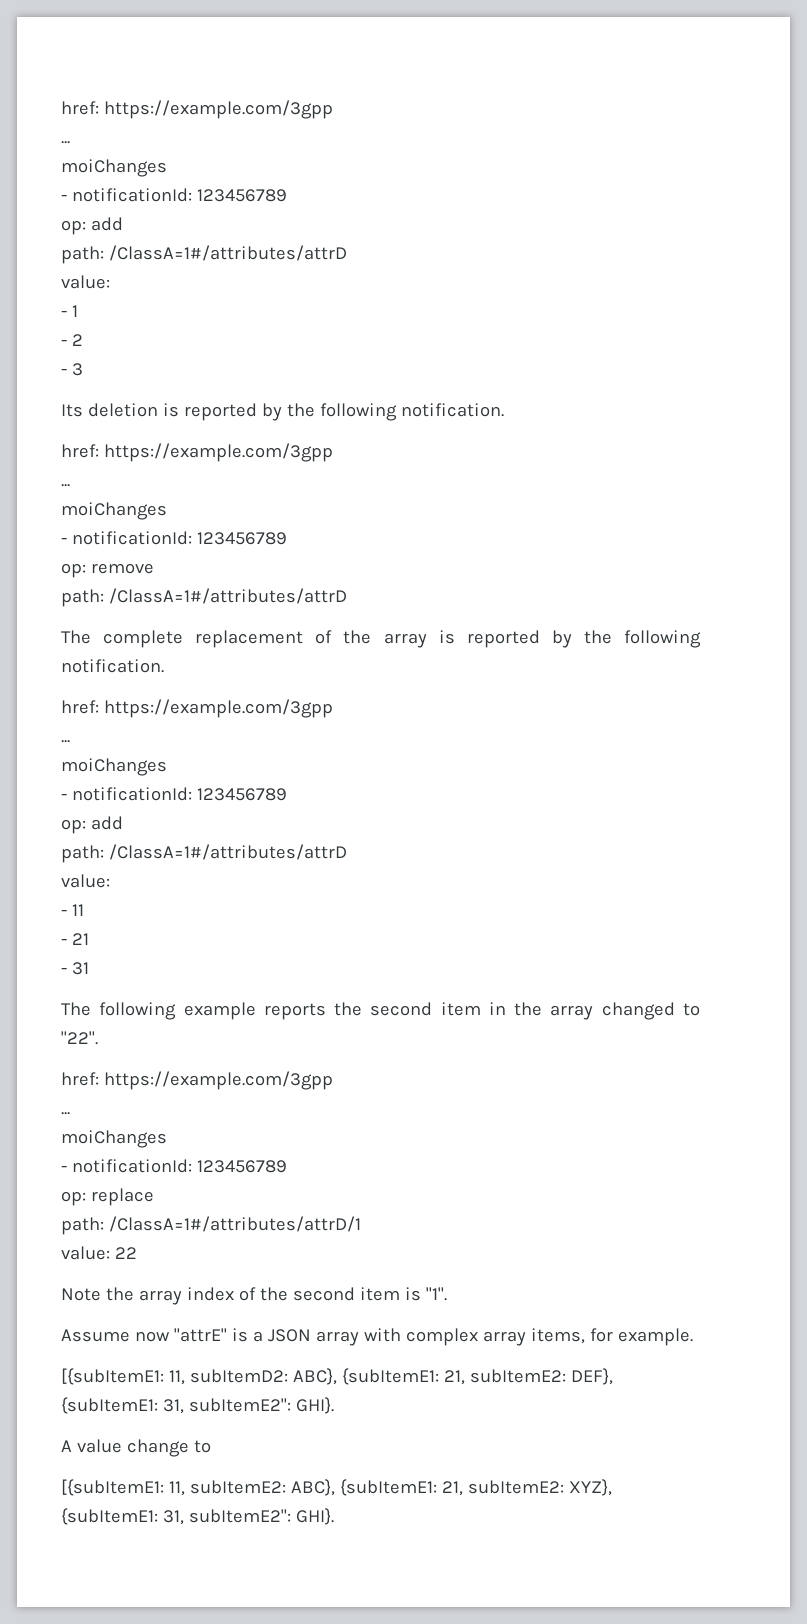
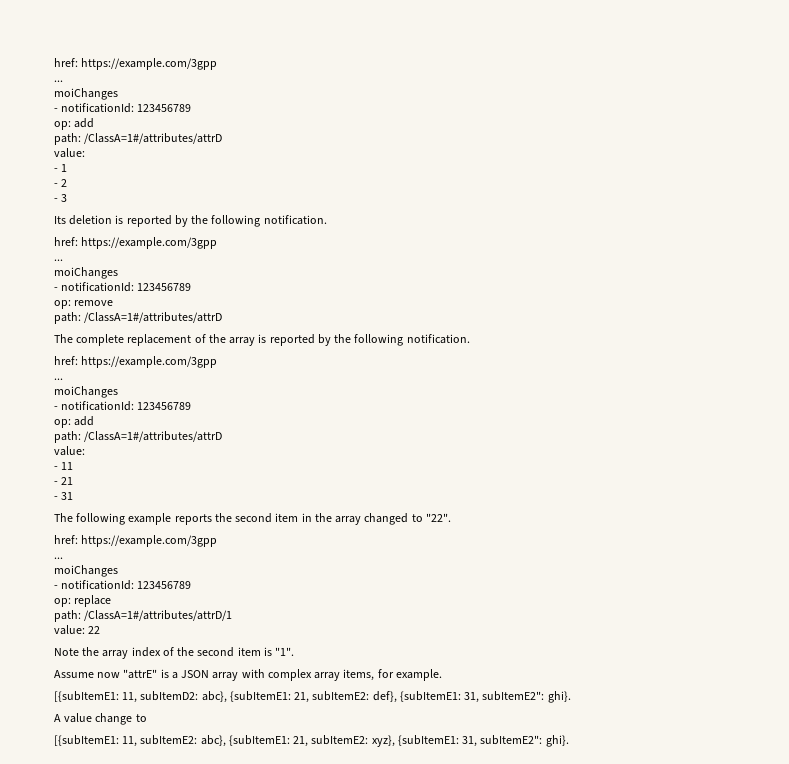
- [{subItemE1: 11, subItemD2: ABC}, {subItemE1: 21, subItemE2: DEF}, {subItemE1: 31, subItemE2": GHI}.
+ [{subItemE1: 11, subItemD2: abc}, {subItemE1: 21, subItemE2: def}, {subItemE1: 31, subItemE2": ghi}.
- [{subItemE1: 11, subItemE2: ABC}, {subItemE1: 21, subItemE2: XYZ}, {subItemE1: 31, subItemE2": GHI}.
+ [{subItemE1: 11, subItemE2: abc}, {subItemE1: 21, subItemE2: xyz}, {subItemE1: 31, subItemE2": ghi}.

